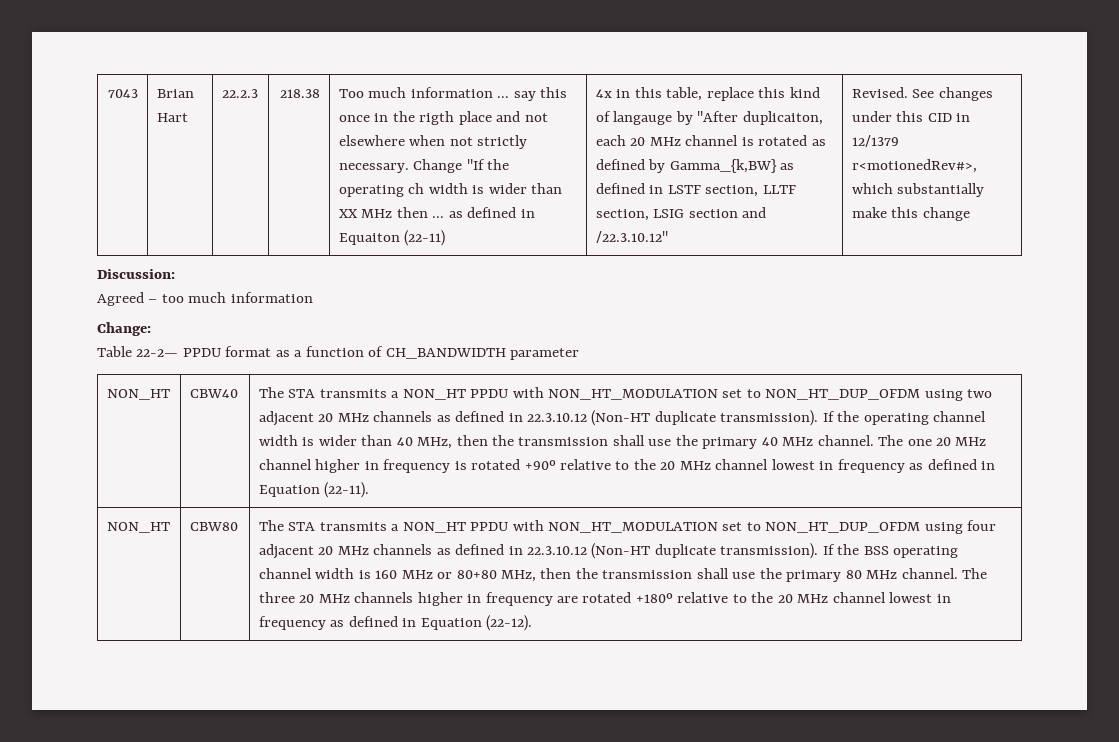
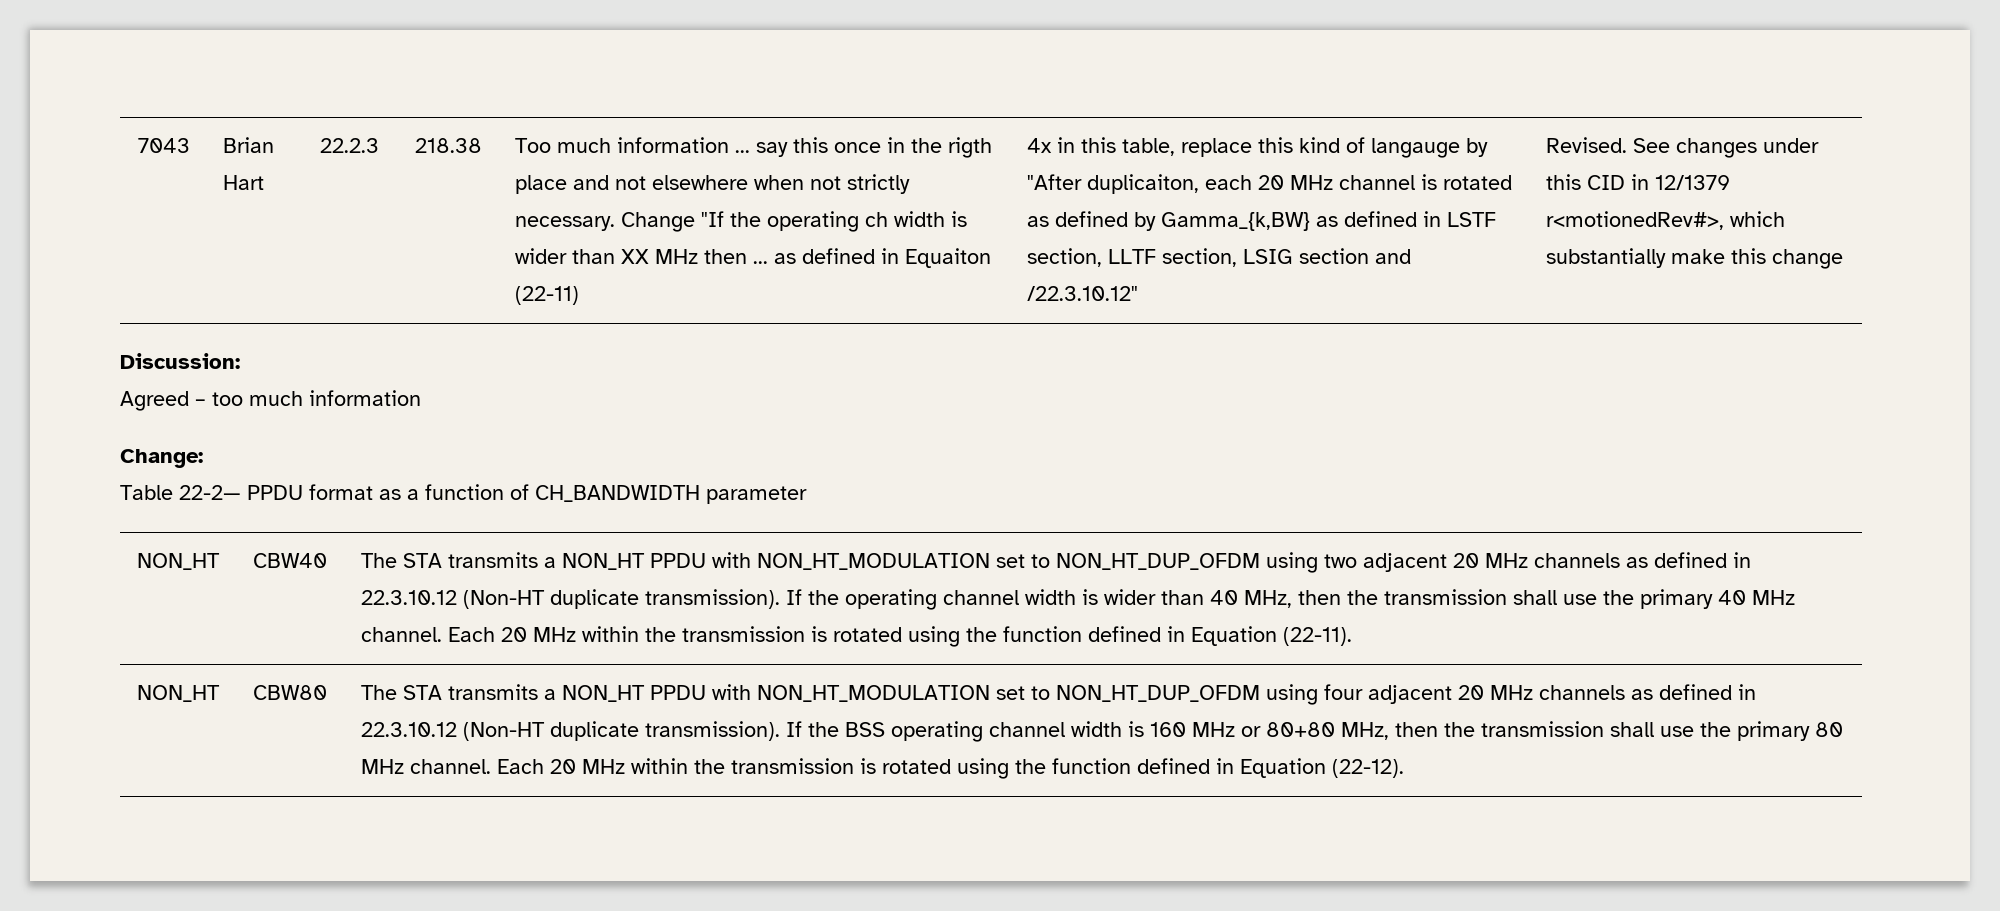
- The one 20 MHz channel higher in frequency is rotated +90º relative to the 20 MHz channel lowest in frequency as defined in Equation (22-11).
+ Each 20 MHz within the transmission is rotated using the function defined in Equation (22-11).
- The three 20 MHz channels higher in frequency are rotated +180º relative to the 20 MHz channel lowest in frequency as defined in Equation (22-12).
+ Each 20 MHz within the transmission is rotated using the function defined in Equation (22-12).

